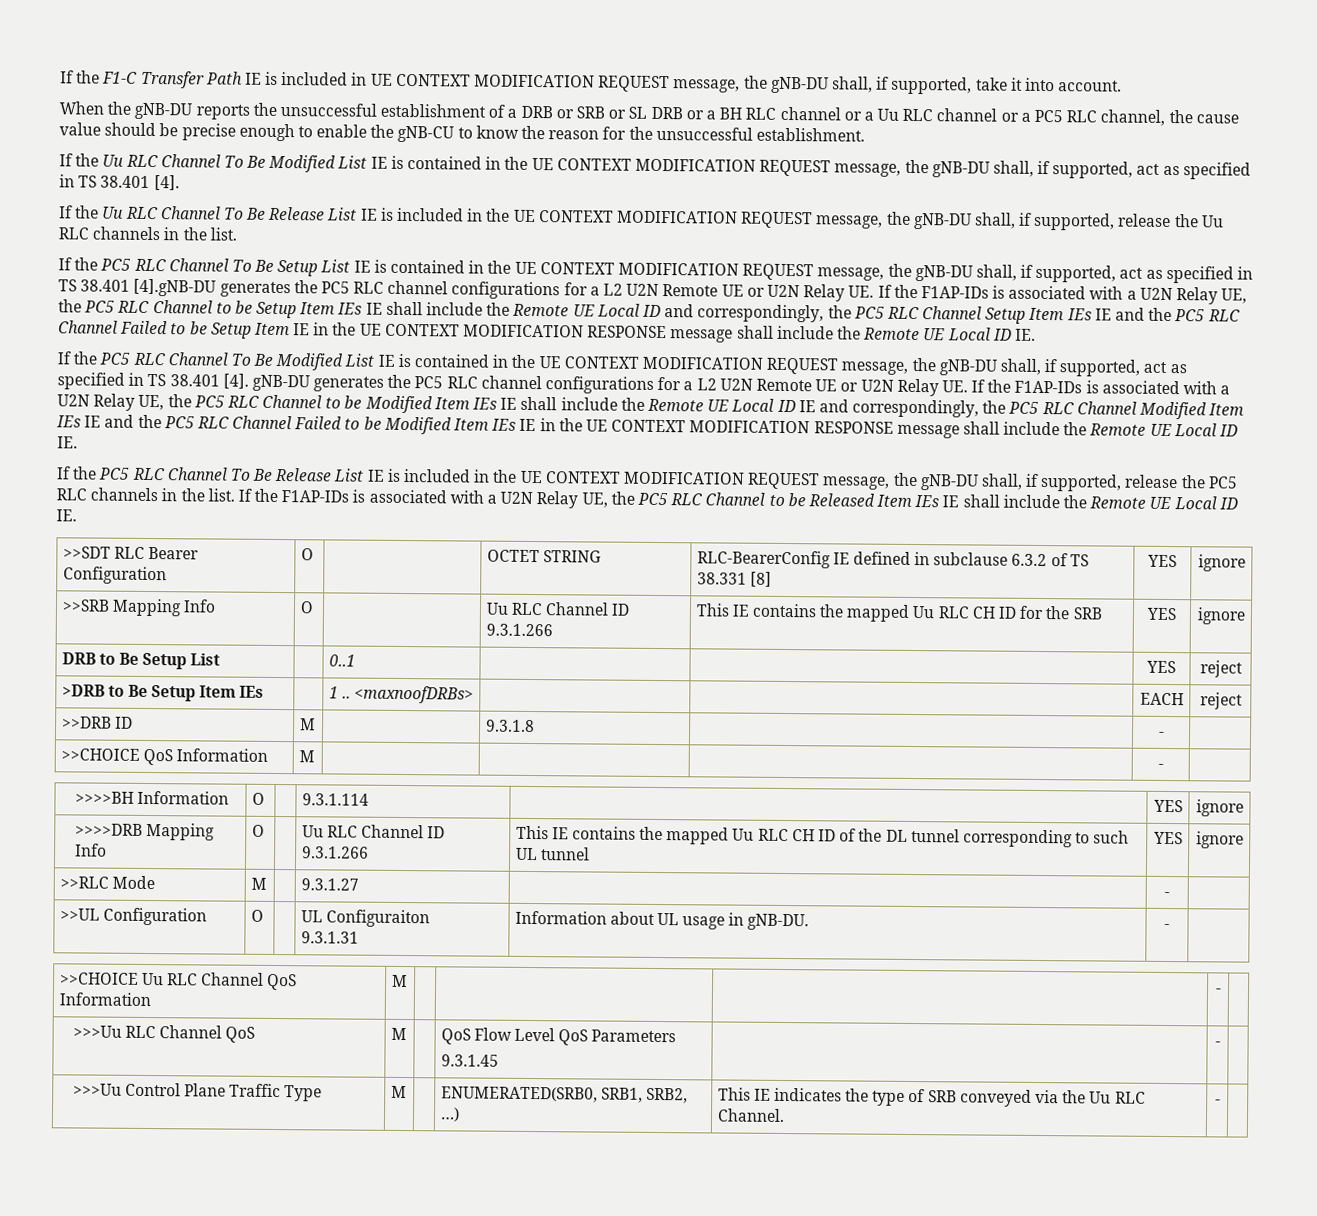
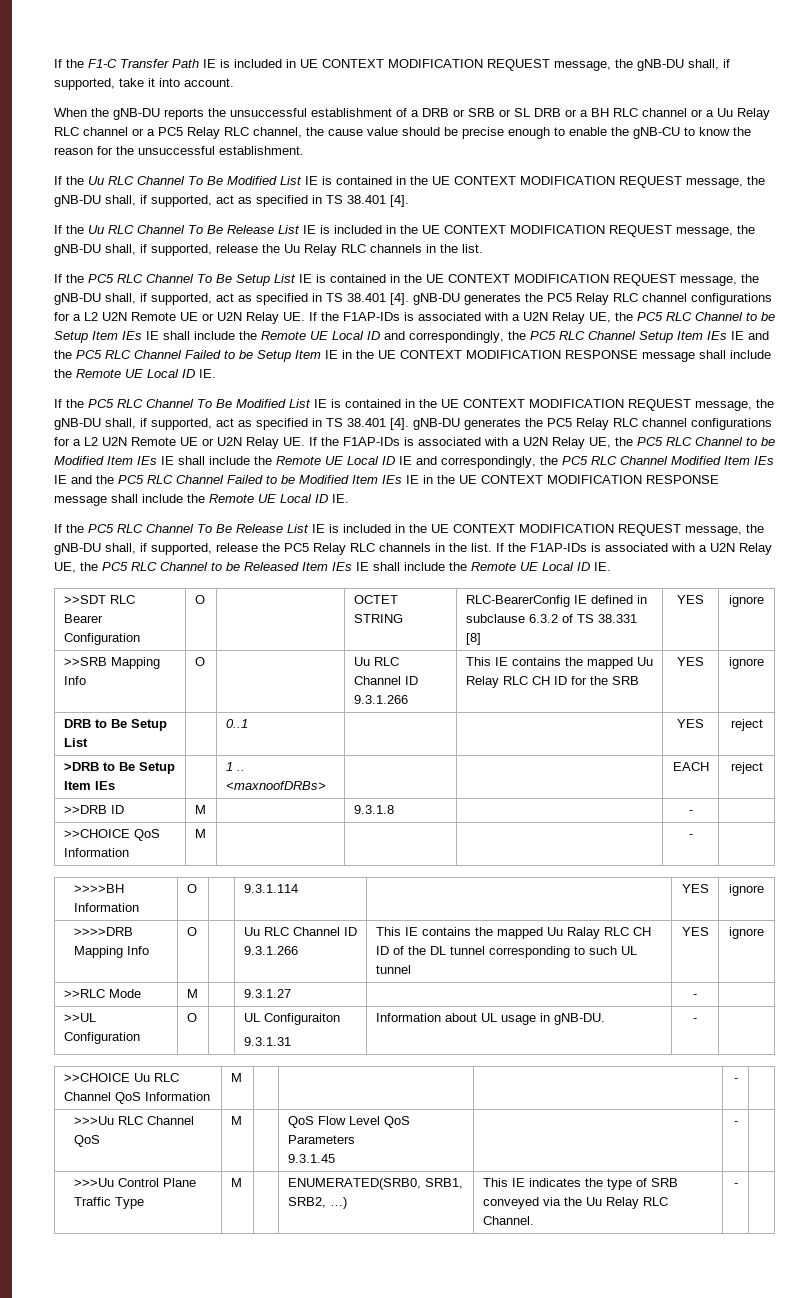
- When the gNB-DU reports the unsuccessful establishment of a DRB or SRB or SL DRB or a BH RLC channel or a Uu RLC channel or a PC5 RLC channel, the cause value should be precise enough to enable the gNB-CU to know the reason for the unsuccessful establishment.
+ When the gNB-DU reports the unsuccessful establishment of a DRB or SRB or SL DRB or a BH RLC channel or a Uu Relay RLC channel or a PC5 Relay RLC channel, the cause value should be precise enough to enable the gNB-CU to know the reason for the unsuccessful establishment.
- If the Uu RLC Channel To Be Release List IE is included in the UE CONTEXT MODIFICATION REQUEST message, the gNB-DU shall, if supported, release the Uu RLC channels in the list.
+ If the Uu RLC Channel To Be Release List IE is included in the UE CONTEXT MODIFICATION REQUEST message, the gNB-DU shall, if supported, release the Uu Relay RLC channels in the list.
- If the PC5 RLC Channel To Be Setup List IE is contained in the UE CONTEXT MODIFICATION REQUEST message, the gNB-DU shall, if supported, act as specified in TS 38.401 [4].gNB-DU generates the PC5 RLC channel configurations for a L2 U2N Remote UE or U2N Relay UE. If the F1AP-IDs is associated with a U2N Relay UE, the PC5 RLC Channel to be Setup Item IEs IE shall include the Remote UE Local ID and correspondingly, the PC5 RLC Channel Setup Item IEs IE and the PC5 RLC Channel Failed to be Setup Item IE in the UE CONTEXT MODIFICATION RESPONSE message shall include the Remote UE Local ID IE.
+ If the PC5 RLC Channel To Be Setup List IE is contained in the UE CONTEXT MODIFICATION REQUEST message, the gNB-DU shall, if supported, act as specified in TS 38.401 [4]. gNB-DU generates the PC5 Relay RLC channel configurations for a L2 U2N Remote UE or U2N Relay UE. If the F1AP-IDs is associated with a U2N Relay UE, the PC5 RLC Channel to be Setup Item IEs IE shall include the Remote UE Local ID and correspondingly, the PC5 RLC Channel Setup Item IEs IE and the PC5 RLC Channel Failed to be Setup Item IE in the UE CONTEXT MODIFICATION RESPONSE message shall include the Remote UE Local ID IE.
- If the PC5 RLC Channel To Be Modified List IE is contained in the UE CONTEXT MODIFICATION REQUEST message, the gNB-DU shall, if supported, act as specified in TS 38.401 [4]. gNB-DU generates the PC5 RLC channel configurations for a L2 U2N Remote UE or U2N Relay UE. If the F1AP-IDs is associated with a U2N Relay UE, the PC5 RLC Channel to be Modified Item IEs IE shall include the Remote UE Local ID IE and correspondingly, the PC5 RLC Channel Modified Item IEs IE and the PC5 RLC Channel Failed to be Modified Item IEs IE in the UE CONTEXT MODIFICATION RESPONSE message shall include the Remote UE Local ID IE.
+ If the PC5 RLC Channel To Be Modified List IE is contained in the UE CONTEXT MODIFICATION REQUEST message, the gNB-DU shall, if supported, act as specified in TS 38.401 [4]. gNB-DU generates the PC5 Relay RLC channel configurations for a L2 U2N Remote UE or U2N Relay UE. If the F1AP-IDs is associated with a U2N Relay UE, the PC5 RLC Channel to be Modified Item IEs IE shall include the Remote UE Local ID IE and correspondingly, the PC5 RLC Channel Modified Item IEs IE and the PC5 RLC Channel Failed to be Modified Item IEs IE in the UE CONTEXT MODIFICATION RESPONSE message shall include the Remote UE Local ID IE.
- If the PC5 RLC Channel To Be Release List IE is included in the UE CONTEXT MODIFICATION REQUEST message, the gNB-DU shall, if supported, release the PC5 RLC channels in the list.
+ If the PC5 RLC Channel To Be Release List IE is included in the UE CONTEXT MODIFICATION REQUEST message, the gNB-DU shall, if supported, release the PC5 Relay RLC channels in the list.
- >>SRB Mapping Info | O | | Uu RLC Channel ID 9.3.1.266 | This IE contains the mapped Uu RLC CH ID for the SRB | YES | ignore
+ >>SRB Mapping Info | O | | Uu RLC Channel ID 9.3.1.266 | This IE contains the mapped Uu Relay RLC CH ID for the SRB | YES | ignore
- >>>>DRB Mapping Info | O | | Uu RLC Channel ID 9.3.1.266 | This IE contains the mapped Uu RLC CH ID of the DL tunnel corresponding to such UL tunnel | YES | ignore
+ >>>>DRB Mapping Info | O | | Uu RLC Channel ID 9.3.1.266 | This IE contains the mapped Uu Ralay RLC CH ID of the DL tunnel corresponding to such UL tunnel | YES | ignore
- >>>Uu Control Plane Traffic Type | M | | ENUMERATED(SRB0, SRB1, SRB2, …) | This IE indicates the type of SRB conveyed via the Uu RLC Channel. | - |
+ >>>Uu Control Plane Traffic Type | M | | ENUMERATED(SRB0, SRB1, SRB2, …) | This IE indicates the type of SRB conveyed via the Uu Relay RLC Channel. | - |

